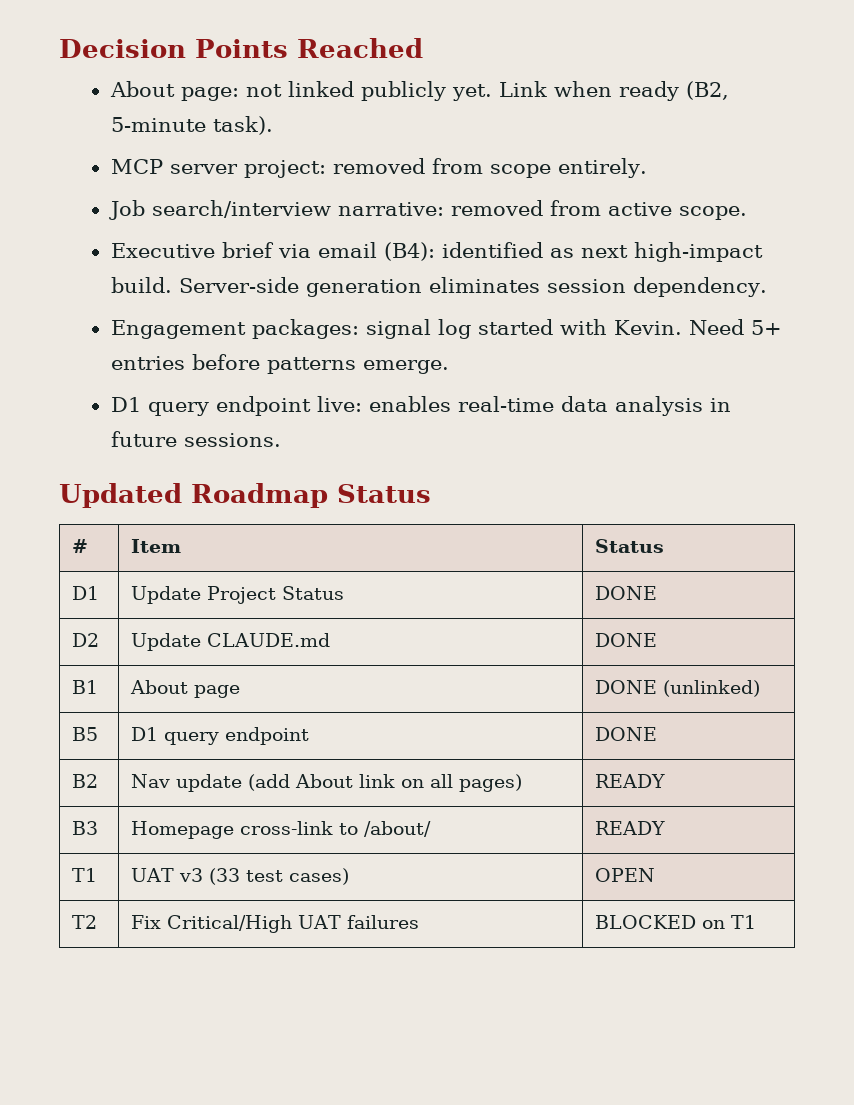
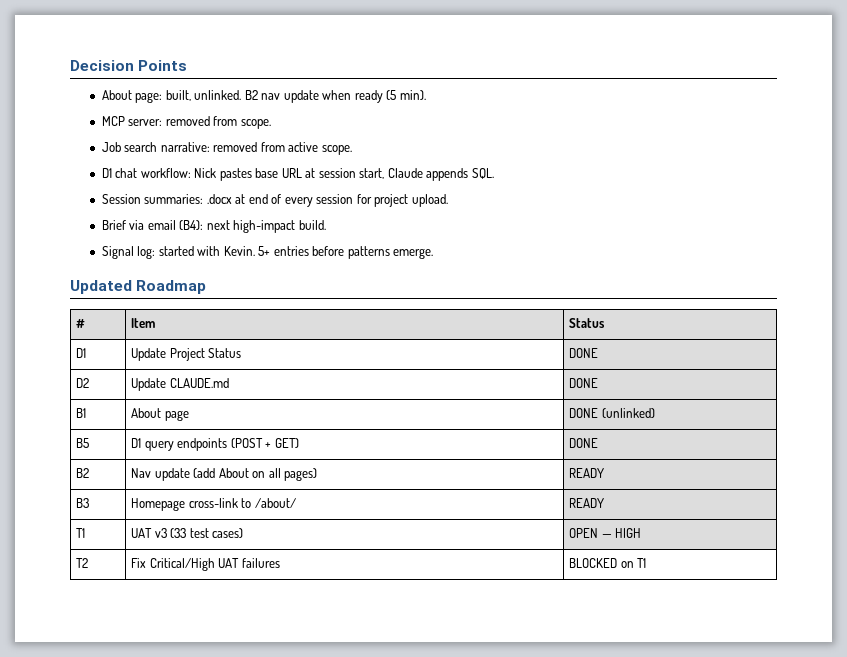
- Decision Points Reached
+ Decision Points
- About page: not linked publicly yet. Link when ready (B2, 5-minute task).
- MCP server project: removed from scope entirely.
+ About page: built, unlinked. B2 nav update when ready (5 min).
+ MCP server: removed from scope.
- Job search/interview narrative: removed from active scope.
+ Job search narrative: removed from active scope.
- Executive brief via email (B4): identified as next high-impact build. Server-side generation eliminates session dependency.
- Engagement packages: signal log started with Kevin.
+ D1 chat workflow: Nick pastes base URL at session start, Claude appends SQL.
+ Session summaries: .docx at end of every session for project upload.
+ Brief via email (B4): next high-impact build.
+ Signal log: started with Kevin.
- Need 5+ entries before patterns emerge.
+ 5+ entries before patterns emerge.
- D1 query endpoint live: enables real-time data analysis in future sessions.
- Updated Roadmap Status
+ Updated Roadmap
- B5 | D1 query endpoint | DONE
+ B5 | D1 query endpoints (POST + GET) | DONE
- B2 | Nav update (add About link on all pages) | READY
+ B2 | Nav update (add About on all pages) | READY
- T1 | UAT v3 (33 test cases) | OPEN
+ T1 | UAT v3 (33 test cases) | OPEN — HIGH

